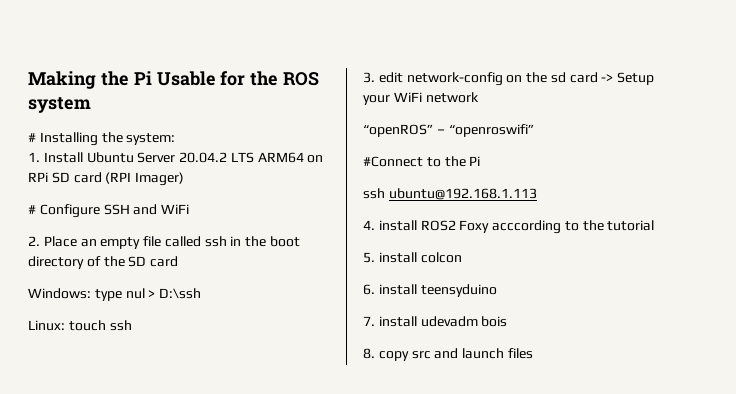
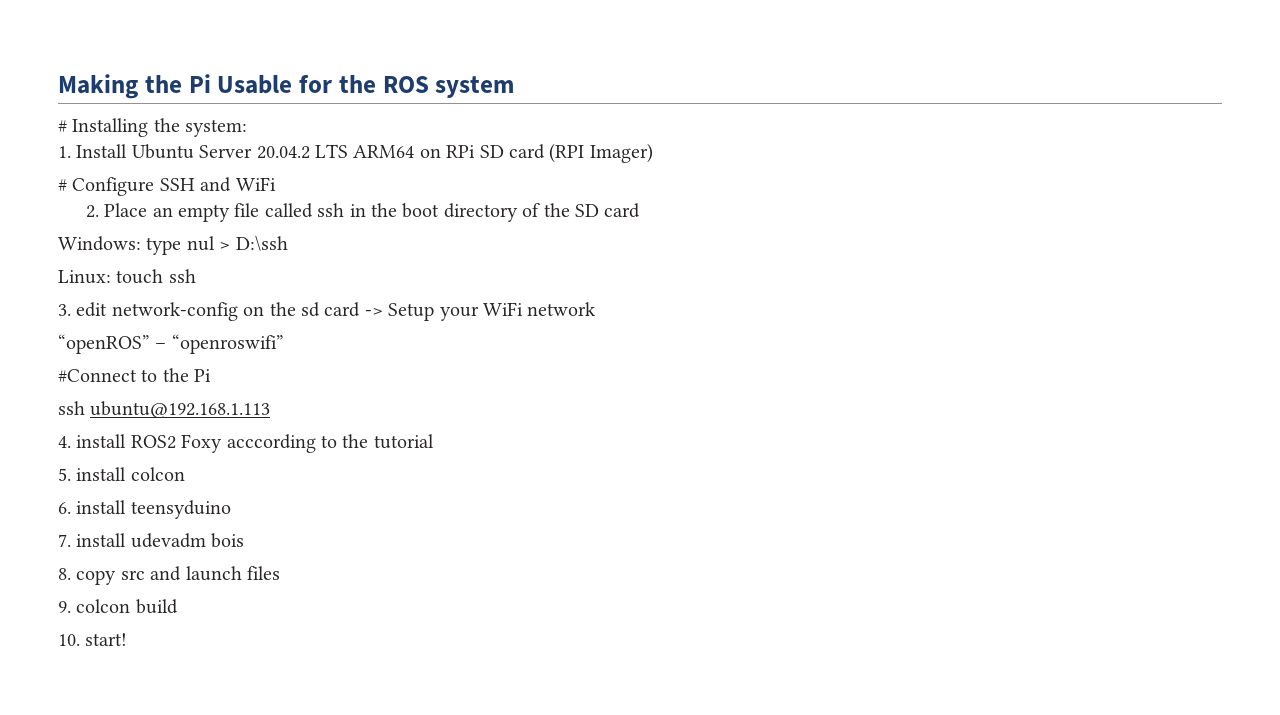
+ 9. colcon build
+ 10. start!

